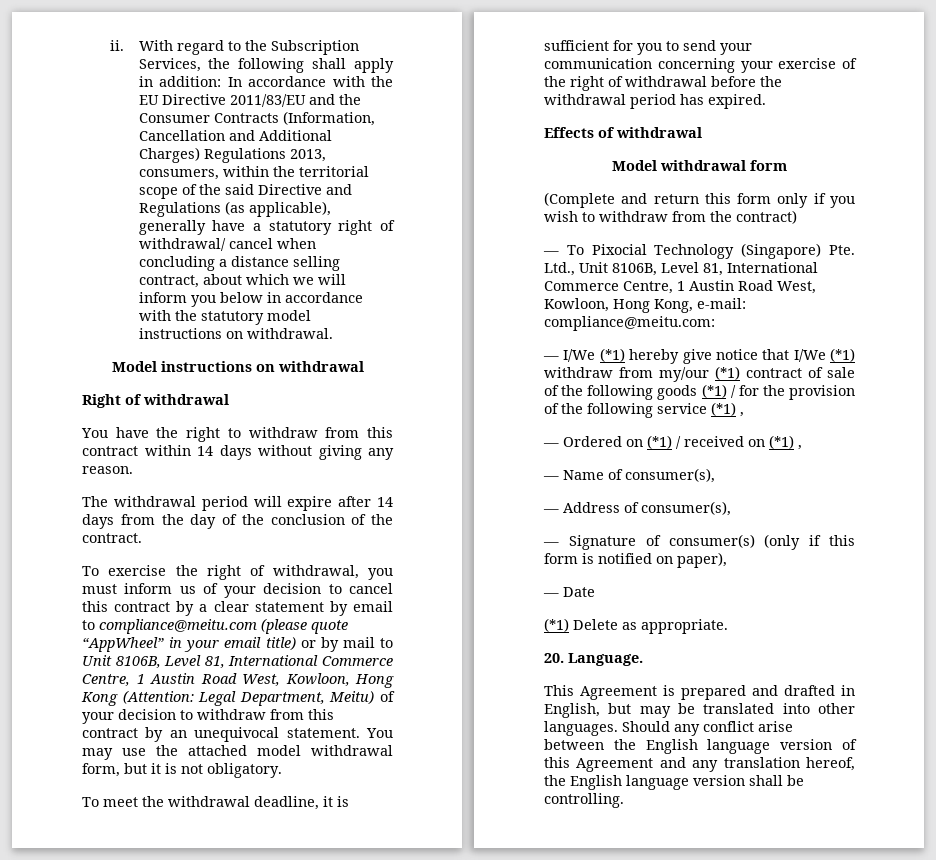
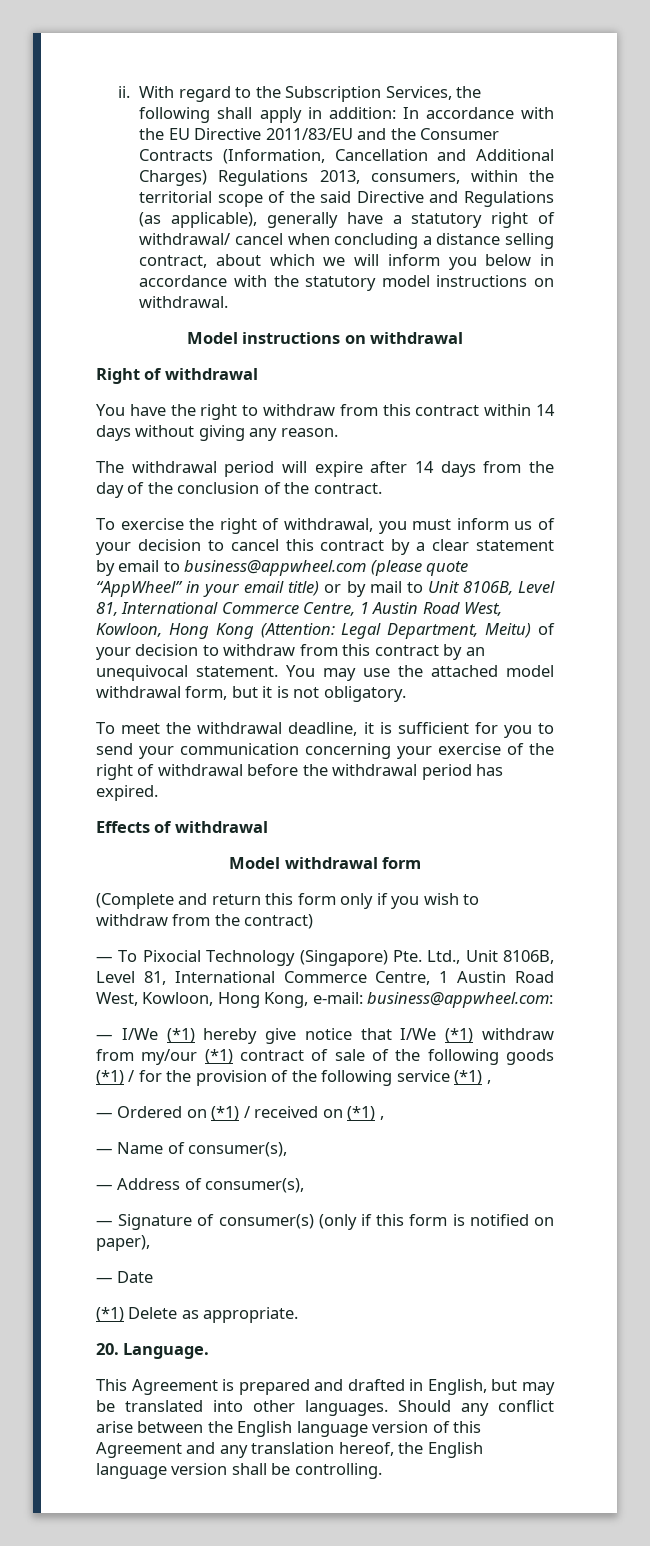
- To exercise the right of withdrawal, you must inform us of your decision to cancel this contract by a clear statement by email to compliance@meitu.com (please quote “AppWheel” in your email title) or by mail to Unit 8106B, Level 81, International Commerce Centre, 1 Austin Road West, Kowloon, Hong Kong (Attention:
+ To exercise the right of withdrawal, you must inform us of your decision to cancel this contract by a clear statement by email to business@appwheel.com (please quote “AppWheel” in your email title) or by mail to Unit 8106B, Level 81, International Commerce Centre, 1 Austin Road West, Kowloon, Hong Kong (Attention:
- — To Pixocial Technology (Singapore) Pte. Ltd., Unit 8106B, Level 81, International Commerce Centre, 1 Austin Road West, Kowloon, Hong Kong, e-mail: compliance@meitu.com:
+ — To Pixocial Technology (Singapore) Pte. Ltd., Unit 8106B, Level 81, International Commerce Centre, 1 Austin Road West, Kowloon, Hong Kong, e-mail: business@appwheel.com:

